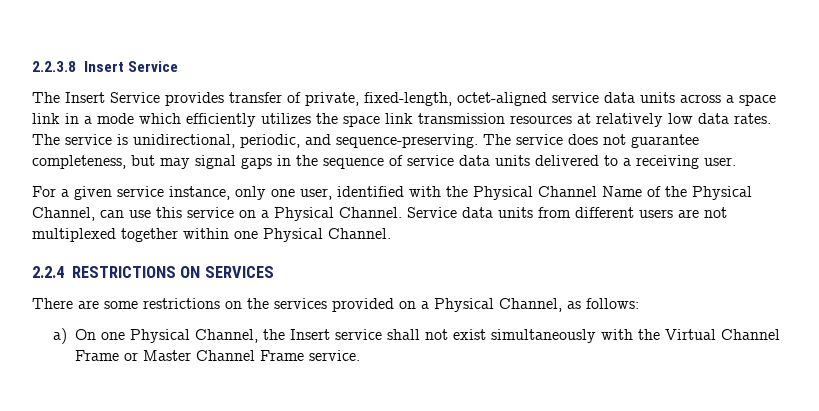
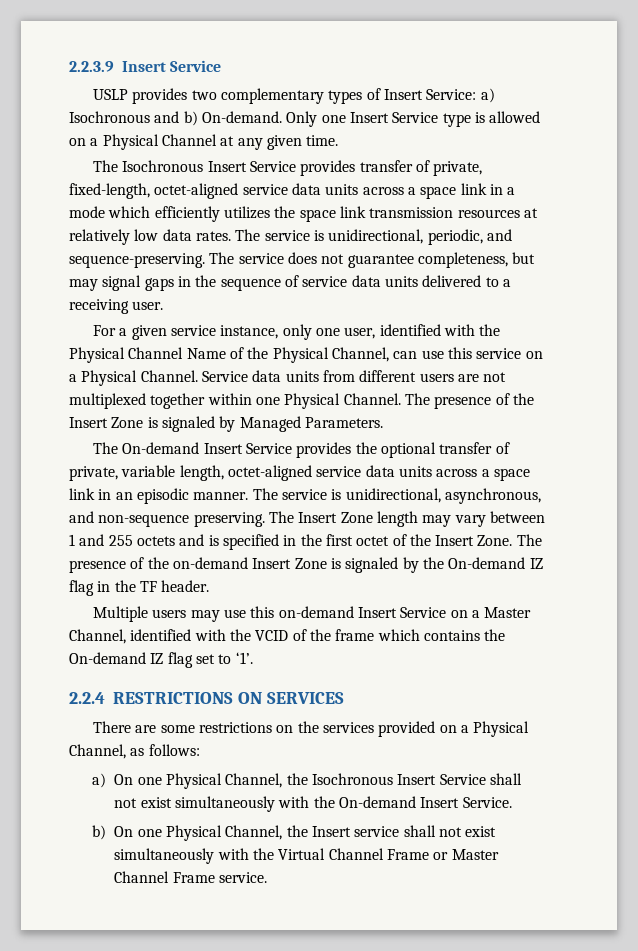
- 2.2.3.8 Insert Service
- The Insert Service provides transfer of private, fixed-length, octet-aligned service data units across a space link in a mode which efficiently utilizes the space link transmission resources at relatively low data rates.
+ 2.2.3.9 Insert Service
+ USLP provides two complementary types of Insert Service: a) Isochronous and b) On-demand. Only one Insert Service type is allowed on a Physical Channel at any given time.
+ The Isochronous Insert Service provides transfer of private, fixed-length, octet-aligned service data units across a space link in a mode which efficiently utilizes the space link transmission resources at relatively low data rates.
+ The presence of the Insert Zone is signaled by Managed Parameters.
+ The On-demand Insert Service provides the optional transfer of private, variable length, octet-aligned service data units across a space link in an episodic manner. The service is unidirectional, asynchronous, and non-sequence preserving. The Insert Zone length may vary between 1 and 255 octets and is specified in the first octet of the Insert Zone. The presence of the on-demand Insert Zone is signaled by the On-demand IZ flag in the TF header.
+ Multiple users may use this on-demand Insert Service on a Master Channel, identified with the VCID of the frame which contains the On-demand IZ flag set to ‘1’.
- a) On one Physical Channel, the Insert service shall not exist simultaneously with the Virtual Channel Frame or Master Channel Frame service.
+ a) On one Physical Channel, the Isochronous Insert Service shall not exist simultaneously with the On-demand Insert Service.
+ b) On one Physical Channel, the Insert service shall not exist simultaneously with the Virtual Channel Frame or Master Channel Frame service.

